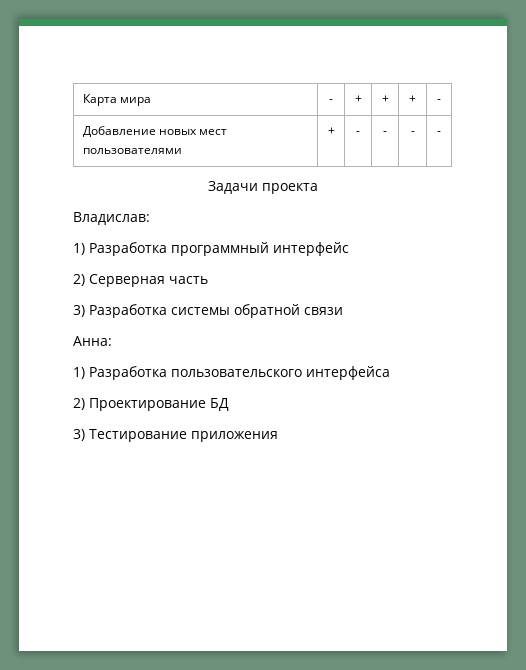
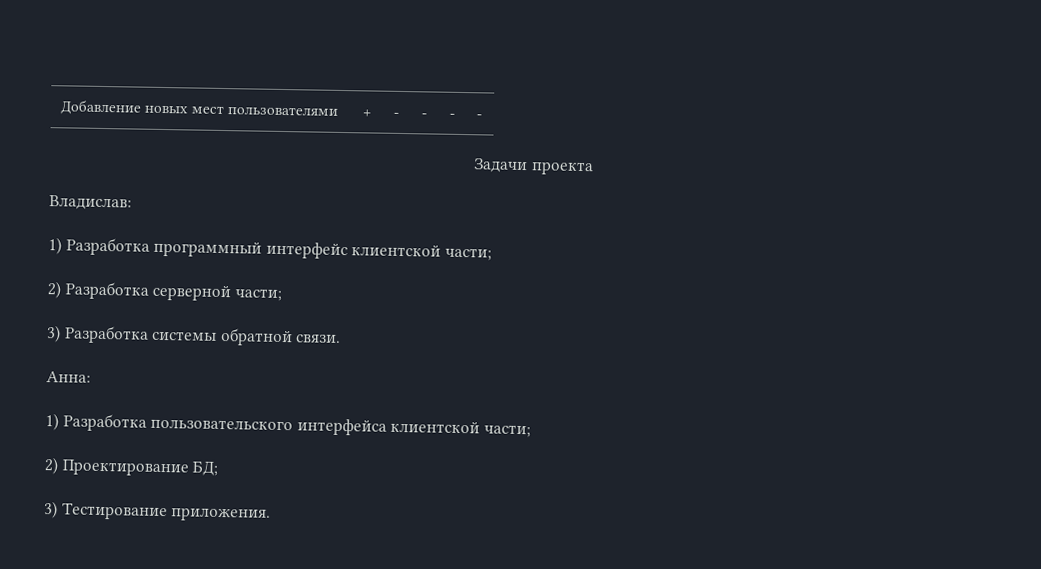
- Карта мира | - | + | + | + | -
- 1) Разработка программный интерфейс
- 2) Серверная часть
+ 1) Разработка программный интерфейс клиентской части;
+ 2) Разработка серверной части;
- 3) Разработка системы обратной связи
+ 3) Разработка системы обратной связи.
- 1) Разработка пользовательского интерфейса
+ 1) Разработка пользовательского интерфейса клиентской части;
- 2) Проектирование БД
+ 2) Проектирование БД;
- 3) Тестирование приложения
+ 3) Тестирование приложения.

